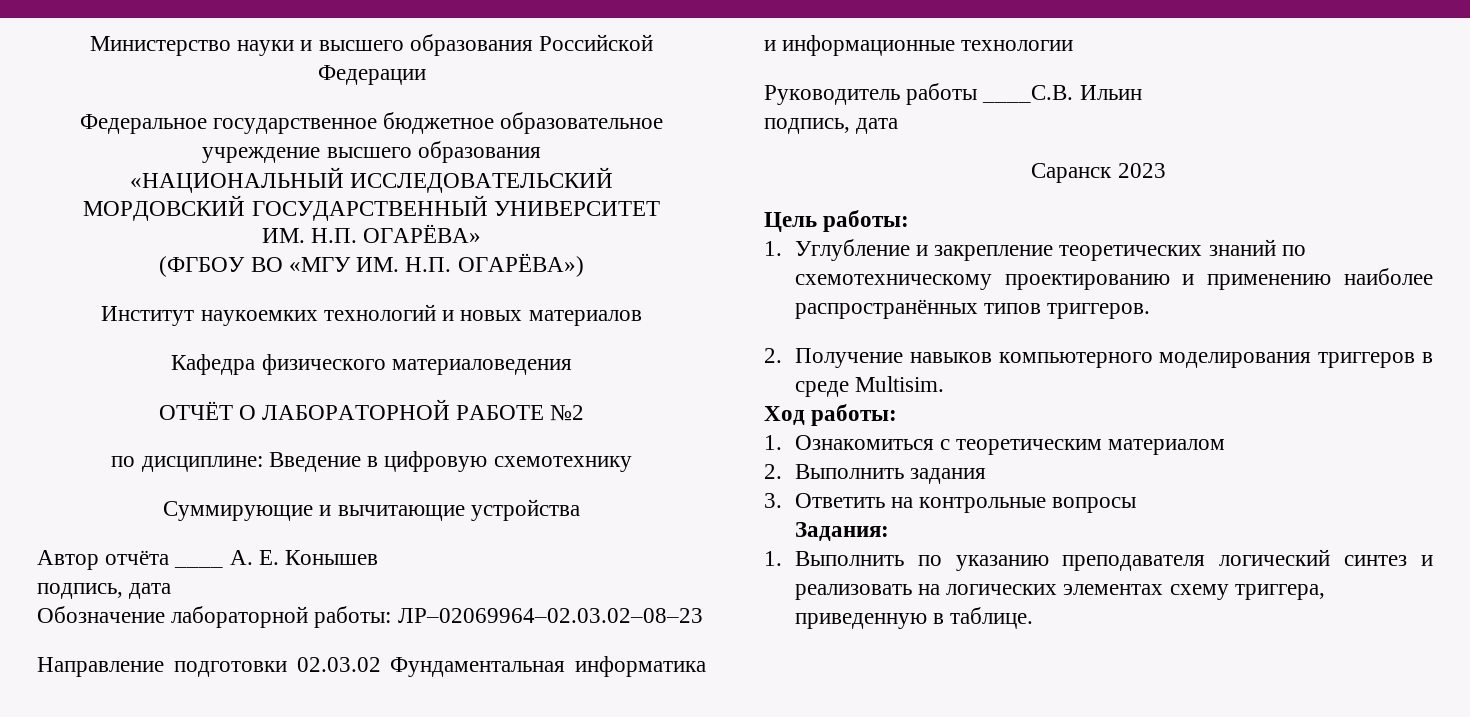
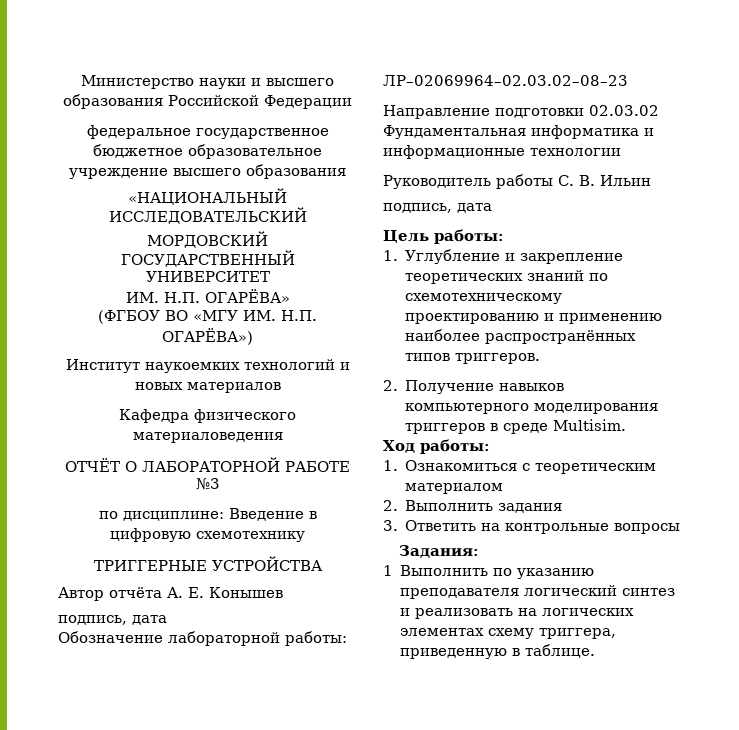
- Федеральное государственное бюджетное образовательное учреждение высшего образования
+ федеральное государственное бюджетное образовательное учреждение высшего образования
- ОТЧЁТ О ЛАБОРАТОРНОЙ РАБОТЕ №2
+ ОТЧЁТ О ЛАБОРАТОРНОЙ РАБОТЕ №3
- Суммирующие и вычитающие устройства
+ ТРИГГЕРНЫЕ УСТРОЙСТВА
- Автор отчёта ____ А. Е. Конышев
+ Автор отчёта А. Е. Конышев
- Руководитель работы ____С.В. Ильин
+ Руководитель работы С. В. Ильин
- Саранск 2023
- 1. Выполнить по указанию преподавателя логический синтез и реализовать на логических элементах схему триггера, приведенную в таблице.
+ 1 Выполнить по указанию преподавателя логический синтез и реализовать на логических элементах схему триггера, приведенную в таблице.

